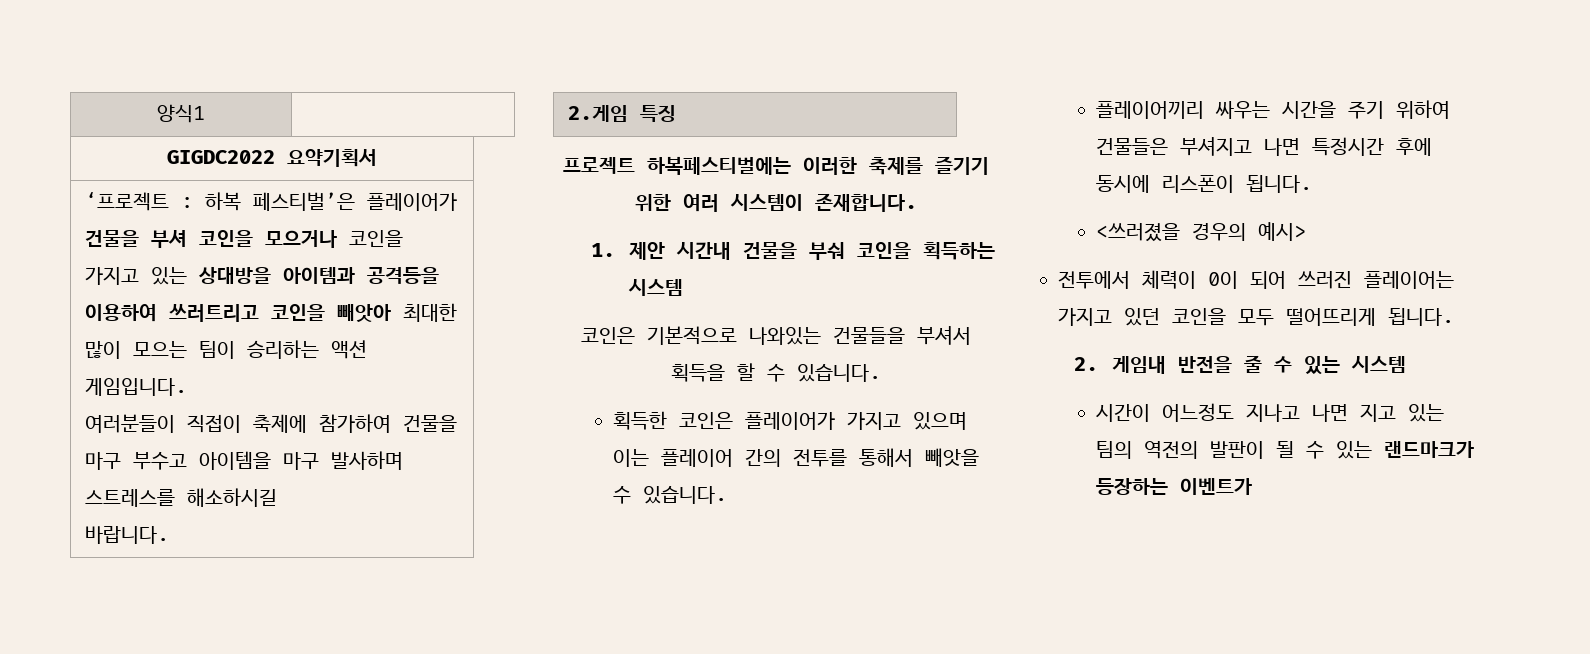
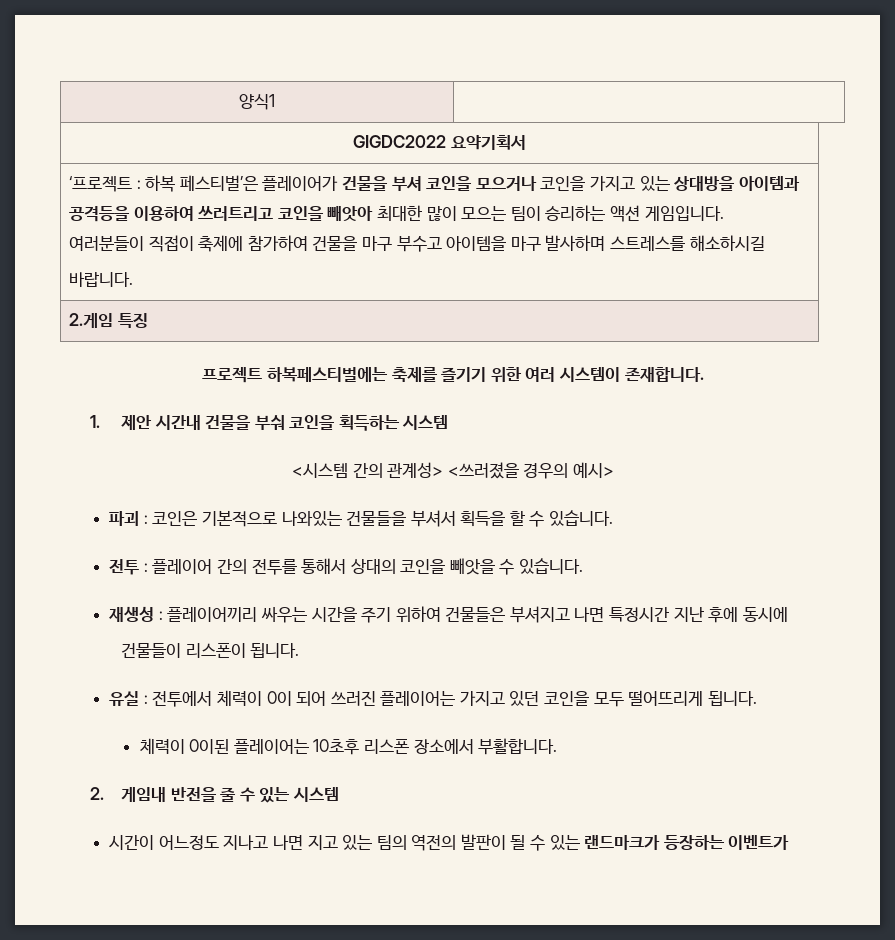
- 프로젝트 하복페스티벌에는 이러한 축제를 즐기기 위한 여러 시스템이 존재합니다.
+ 프로젝트 하복페스티벌에는 축제를 즐기기 위한 여러 시스템이 존재합니다.
- 코인은 기본적으로 나와있는 건물들을 부셔서 획득을 할 수 있습니다.
+ <시스템 간의 관계성> <쓰러졌을 경우의 예시>
+ 파괴 : 코인은 기본적으로 나와있는 건물들을 부셔서 획득을 할 수 있습니다.
- 획득한 코인은 플레이어가 가지고 있으며 이는 플레이어 간의 전투를 통해서 빼앗을 수 있습니다.
+ 전투 : 플레이어 간의 전투를 통해서 상대의 코인을 빼앗을 수 있습니다.
- 플레이어끼리 싸우는 시간을 주기 위하여 건물들은 부셔지고 나면 특정시간 후에 동시에 리스폰이 됩니다.
+ 재생성 : 플레이어끼리 싸우는 시간을 주기 위하여 건물들은 부셔지고 나면 특정시간 지난 후에 동시에
+ 건물들이 리스폰이 됩니다.
- <쓰러졌을 경우의 예시>
- 전투에서 체력이 0이 되어 쓰러진 플레이어는 가지고 있던 코인을 모두 떨어뜨리게 됩니다.
+ 유실 : 전투에서 체력이 0이 되어 쓰러진 플레이어는 가지고 있던 코인을 모두 떨어뜨리게 됩니다.
+ 체력이 0이된 플레이어는 10초후 리스폰 장소에서 부활합니다.

